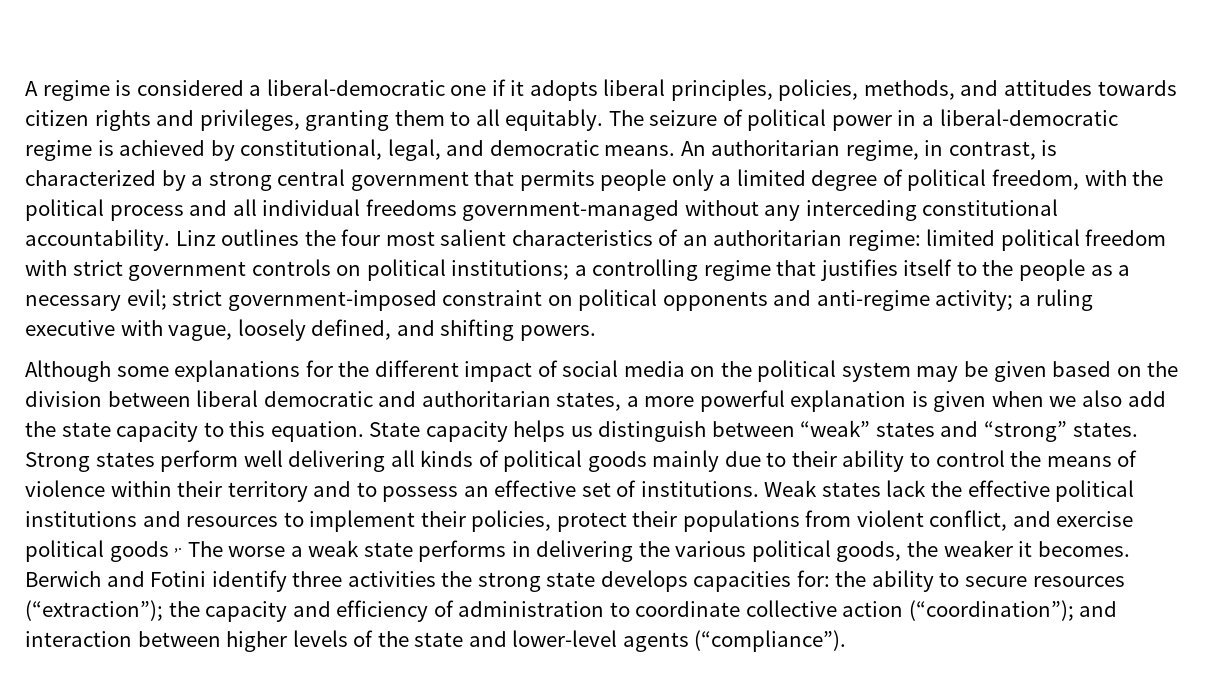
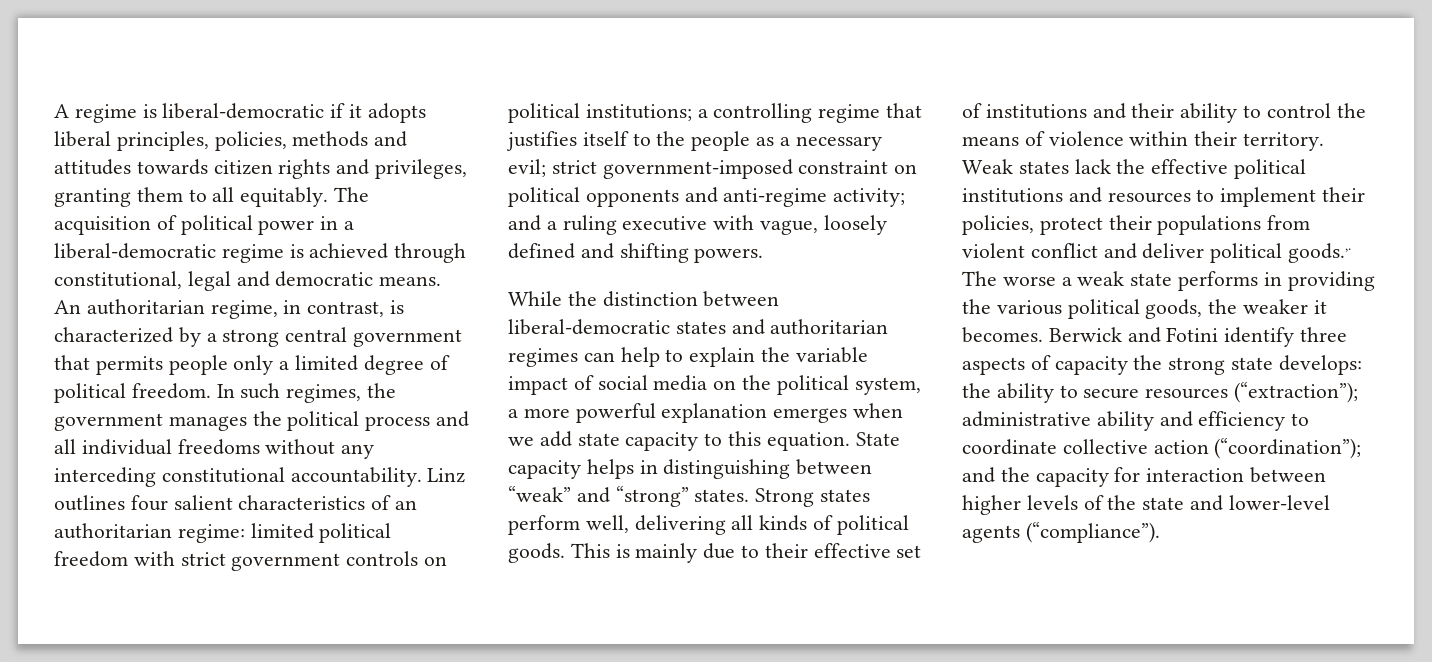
- A regime is considered a liberal-democratic one if it adopts liberal principles, policies, methods, and attitudes towards citizen rights and privileges, granting them to all equitably.
+ A regime is liberal-democratic if it adopts liberal principles, policies, methods and attitudes towards citizen rights and privileges, granting them to all equitably.
- The seizure of political power in a liberal-democratic regime is achieved by constitutional, legal, and democratic means.
+ The acquisition of political power in a liberal-democratic regime is achieved through constitutional, legal and democratic means.
- An authoritarian regime, in contrast, is characterized by a strong central government that permits people only a limited degree of political freedom, with the political process and all individual freedoms government-managed without any interceding constitutional accountability.
+ An authoritarian regime, in contrast, is characterized by a strong central government that permits people only a limited degree of political freedom. In such regimes, the government manages the political process and all individual freedoms without any interceding constitutional accountability.
- Linz outlines the four most salient characteristics of an authoritarian regime: limited political freedom with strict government controls on political institutions; a controlling regime that justifies itself to the people as a necessary evil; strict government-imposed constraint on political opponents and anti-regime activity; a ruling executive with vague, loosely defined, and shifting powers.
+ Linz outlines four salient characteristics of an authoritarian regime: limited political freedom with strict government controls on political institutions; a controlling regime that justifies itself to the people as a necessary evil; strict government-imposed constraint on political opponents and anti-regime activity; and a ruling executive with vague, loosely defined and shifting powers.
- Although some explanations for the different impact of social media on the political system may be given based on the division between liberal democratic and authoritarian states, a more powerful explanation is given when we also add the state capacity to this equation.
+ While the distinction between liberal-democratic states and authoritarian regimes can help to explain the variable impact of social media on the political system, a more powerful explanation emerges when we add state capacity to this equation.
- State capacity helps us distinguish between “weak” states and “strong” states.
+ State capacity helps in distinguishing between “weak” and “strong” states.
- Strong states perform well delivering all kinds of political goods mainly due to their ability to control the means of violence within their territory and to possess an effective set of institutions.
+ Strong states perform well, delivering all kinds of political goods. This is mainly due to their effective set of institutions and their ability to control the means of violence within their territory.
- Weak states lack the effective political institutions and resources to implement their policies, protect their populations from violent conflict, and exercise political goods ,. The worse a weak state performs in delivering the various political goods, the weaker it becomes.
+ Weak states lack the effective political institutions and resources to implement their policies, protect their populations from violent conflict and deliver political goods.,. The worse a weak state performs in providing the various political goods, the weaker it becomes.
- Berwich and Fotini identify three activities the strong state develops capacities for: the ability to secure resources (“extraction”); the capacity and efficiency of administration to coordinate collective action (“coordination”); and interaction between higher levels of the state and lower-level agents (“compliance”).
+ Berwick and Fotini identify three aspects of capacity the strong state develops: the ability to secure resources (“extraction”); administrative ability and efficiency to coordinate collective action (“coordination”); and the capacity for interaction between higher levels of the state and lower-level agents (“compliance”).

